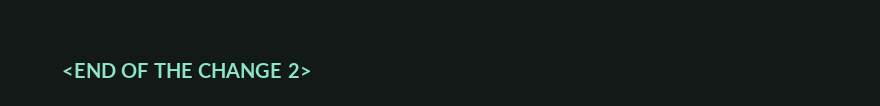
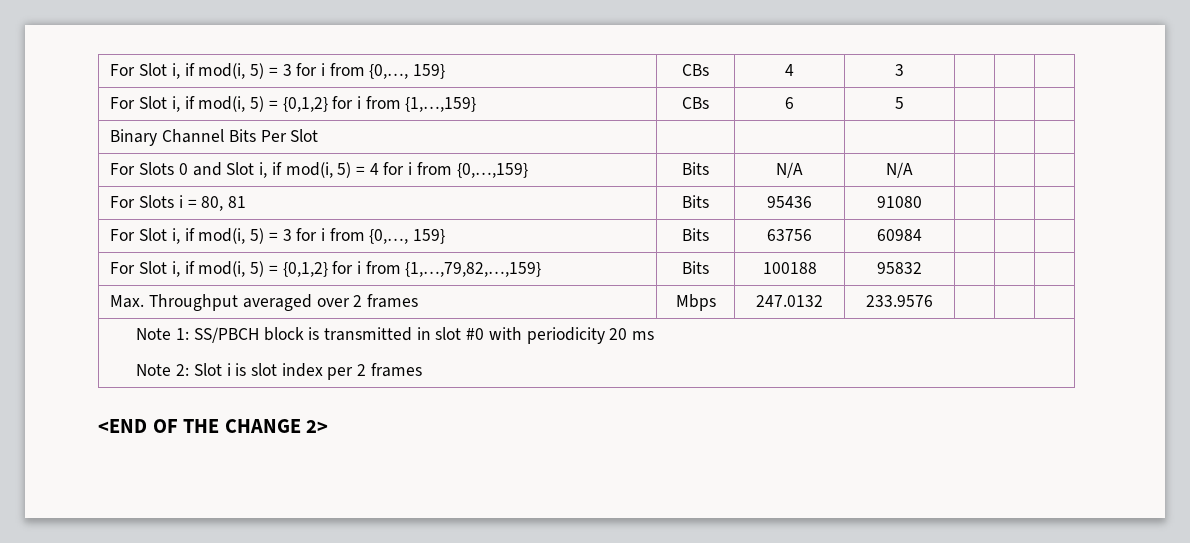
+ For Slot i, if mod(i, 5) = 3 for i from {0,…, 159} | CBs | 4 | 3 | | |
+ For Slot i, if mod(i, 5) = {0,1,2} for i from {1,…,159} | CBs | 6 | 5 | | |
+ Binary Channel Bits Per Slot | | | | | |
+ For Slots 0 and Slot i, if mod(i, 5) = 4 for i from {0,…,159} | Bits | N/A | N/A | | |
+ For Slots i = 80, 81 | Bits | 95436 | 91080 | | |
+ For Slot i, if mod(i, 5) = 3 for i from {0,…, 159} | Bits | 63756 | 60984 | | |
+ For Slot i, if mod(i, 5) = {0,1,2} for i from {1,…,79,82,…,159} | Bits | 100188 | 95832 | | |
+ Max. Throughput averaged over 2 frames | Mbps | 247.0132 | 233.9576 | | |
+ Note 1: SS/PBCH block is transmitted in slot #0 with periodicity 20 ms
+ Note 2: Slot i is slot index per 2 frames

